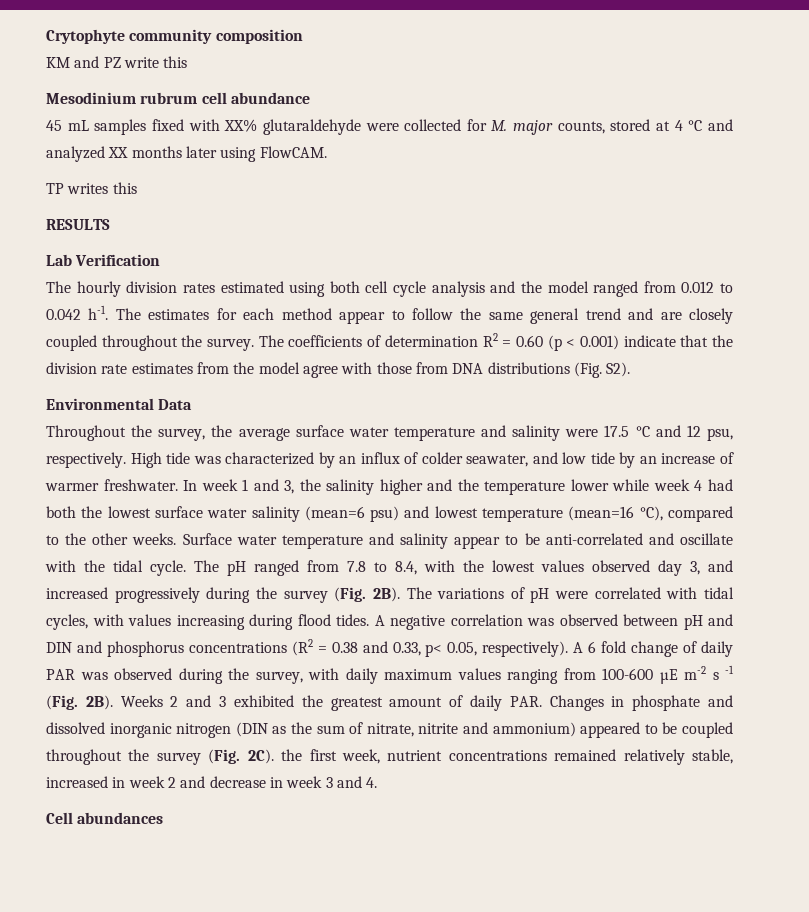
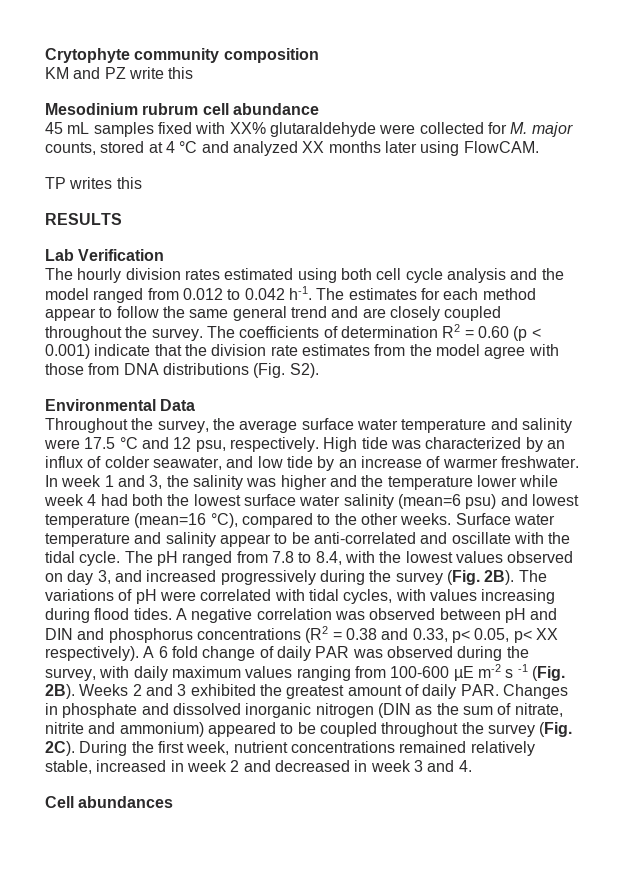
- In week 1 and 3, the salinity higher and the temperature lower while week 4 had both the lowest surface water salinity (mean=6 psu) and lowest temperature (mean=16 °C), compared to the other weeks.
+ In week 1 and 3, the salinity was higher and the temperature lower while week 4 had both the lowest surface water salinity (mean=6 psu) and lowest temperature (mean=16 °C), compared to the other weeks.
- The pH ranged from 7.8 to 8.4, with the lowest values observed day 3, and increased progressively during the survey (Fig. 2B).
+ The pH ranged from 7.8 to 8.4, with the lowest values observed on day 3, and increased progressively during the survey (Fig. 2B).
- A negative correlation was observed between pH and DIN and phosphorus concentrations (R2 = 0.38 and 0.33, p< 0.05, respectively).
+ A negative correlation was observed between pH and DIN and phosphorus concentrations (R2 = 0.38 and 0.33, p< 0.05, p< XX respectively).
- Weeks 2 and 3 exhibited the greatest amount of daily PAR. Changes in phosphate and dissolved inorganic nitrogen (DIN as the sum of nitrate, nitrite and ammonium) appeared to be coupled throughout the survey (Fig. 2C). the first week, nutrient concentrations remained relatively stable, increased in week 2 and decrease in week 3 and 4.
+ Weeks 2 and 3 exhibited the greatest amount of daily PAR. Changes in phosphate and dissolved inorganic nitrogen (DIN as the sum of nitrate, nitrite and ammonium) appeared to be coupled throughout the survey (Fig. 2C). During the first week, nutrient concentrations remained relatively stable, increased in week 2 and decreased in week 3 and 4.

